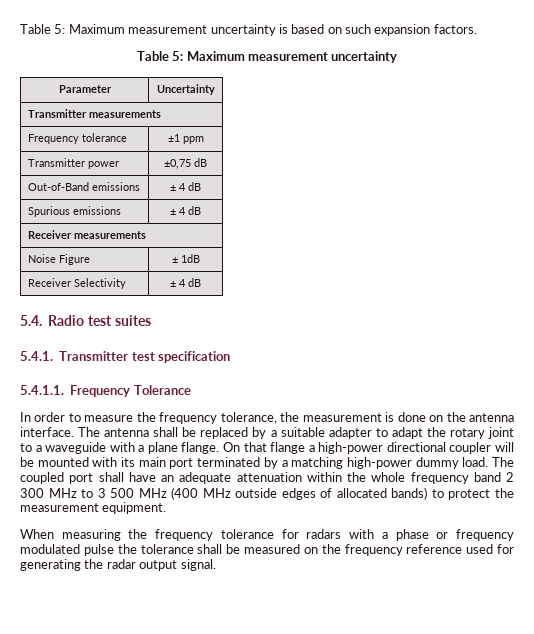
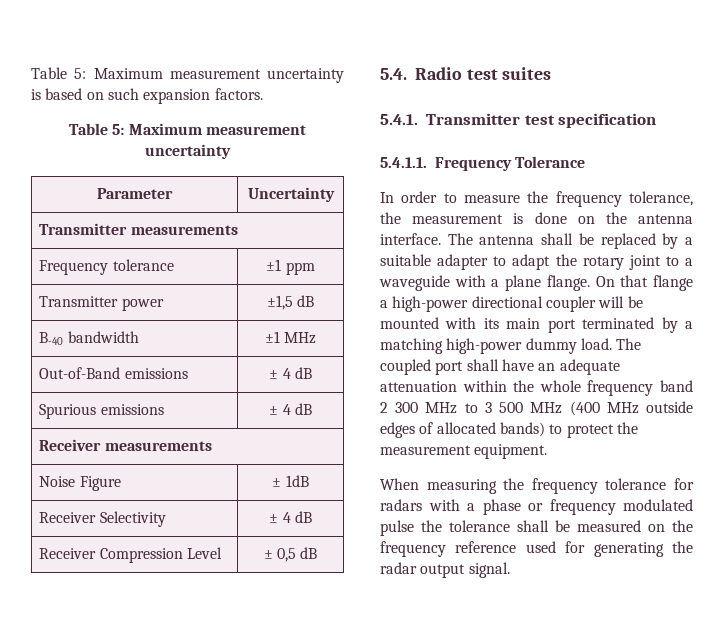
- Transmitter power | ±0,75 dB
+ Transmitter power | ±1,5 dB
+ B-40 bandwidth | ±1 MHz
+ Receiver Compression Level | ± 0,5 dB

